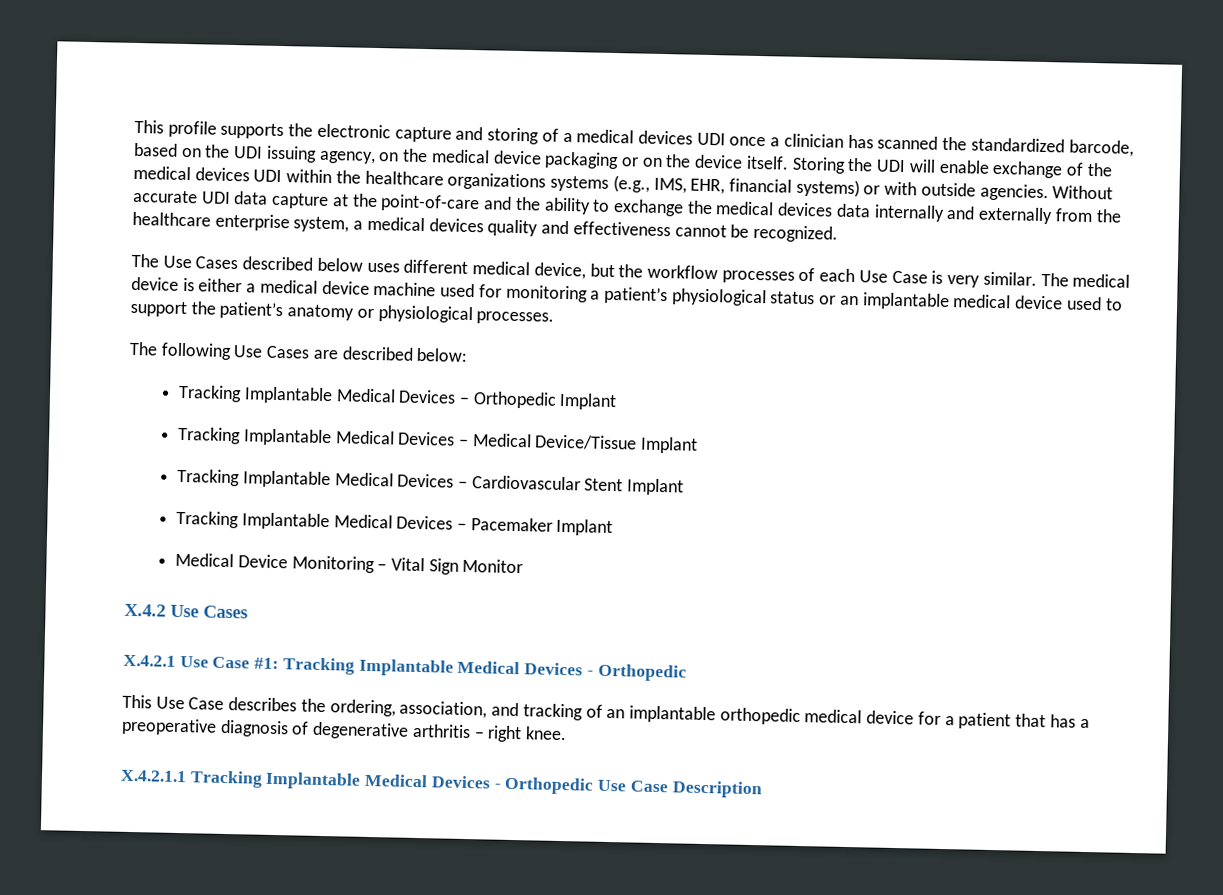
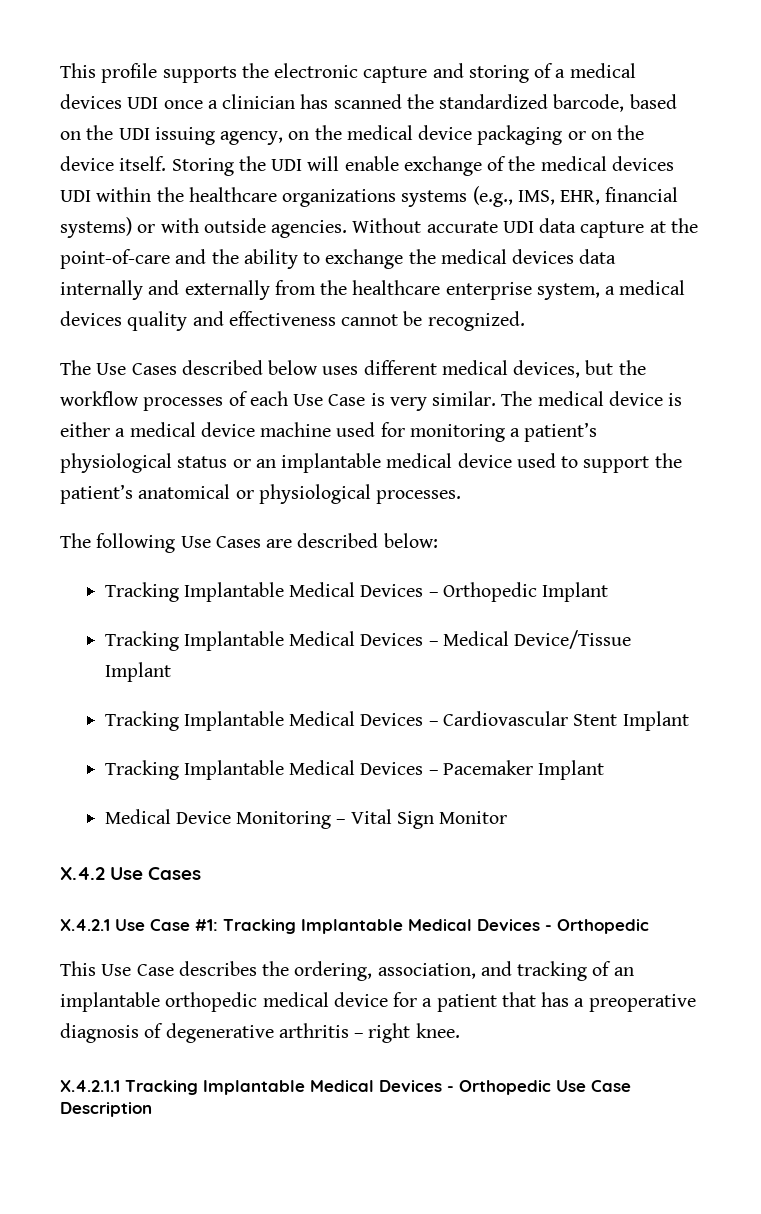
- The Use Cases described below uses different medical device, but the workflow processes of each Use Case is very similar.
+ The Use Cases described below uses different medical devices, but the workflow processes of each Use Case is very similar.
- The medical device is either a medical device machine used for monitoring a patient’s physiological status or an implantable medical device used to support the patient’s anatomy or physiological processes.
+ The medical device is either a medical device machine used for monitoring a patient’s physiological status or an implantable medical device used to support the patient’s anatomical or physiological processes.

